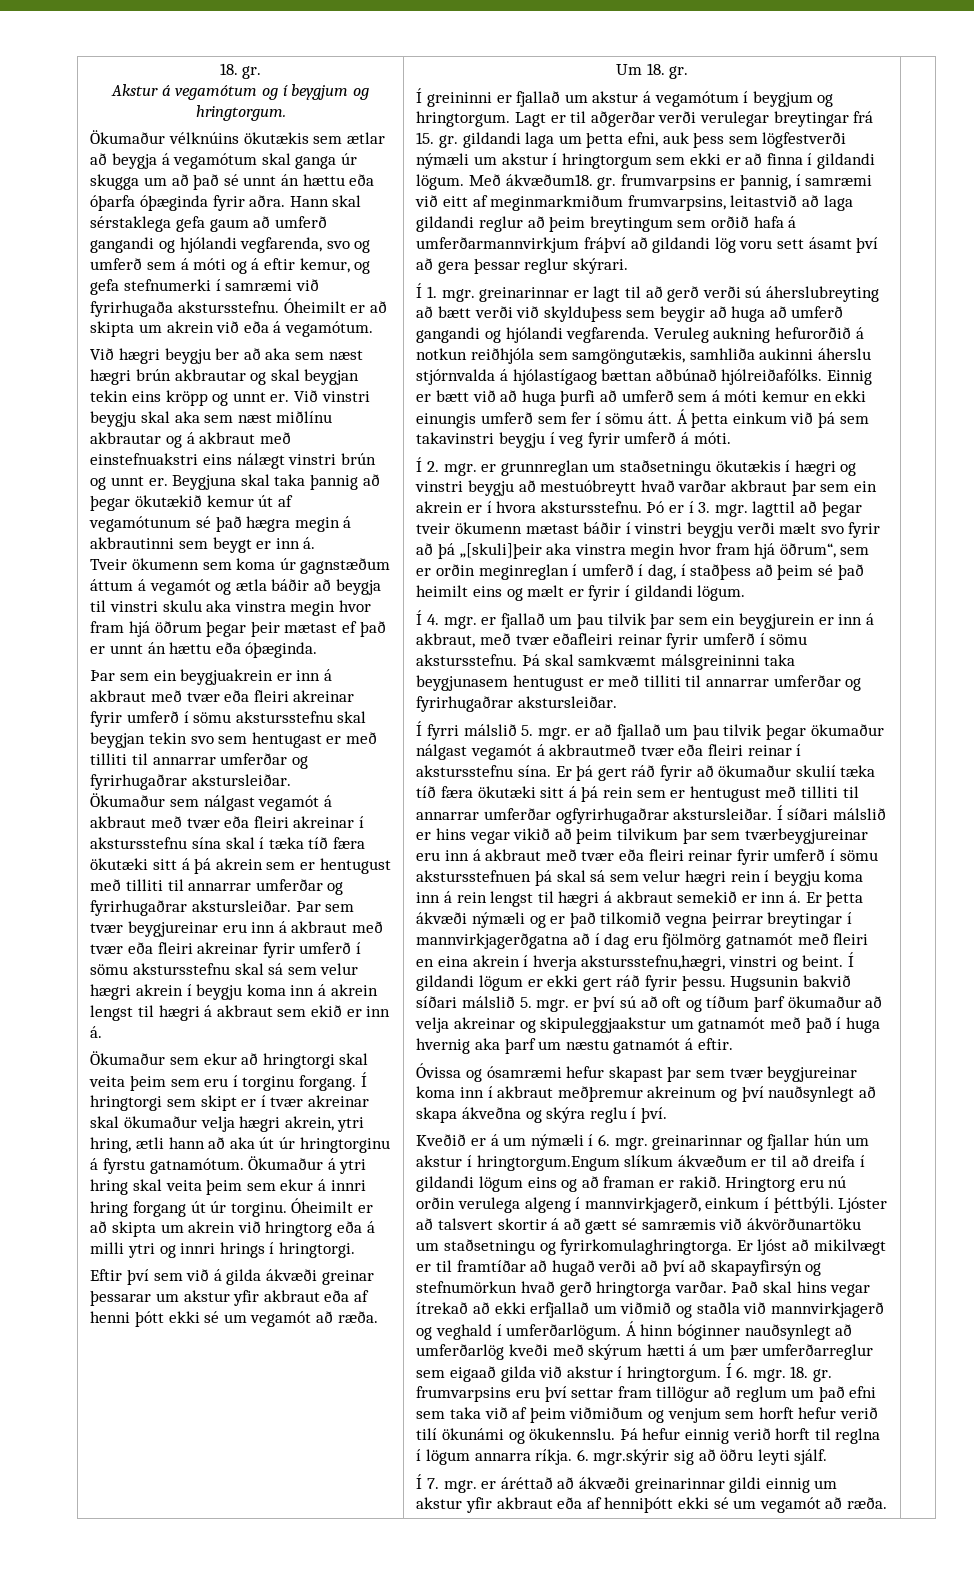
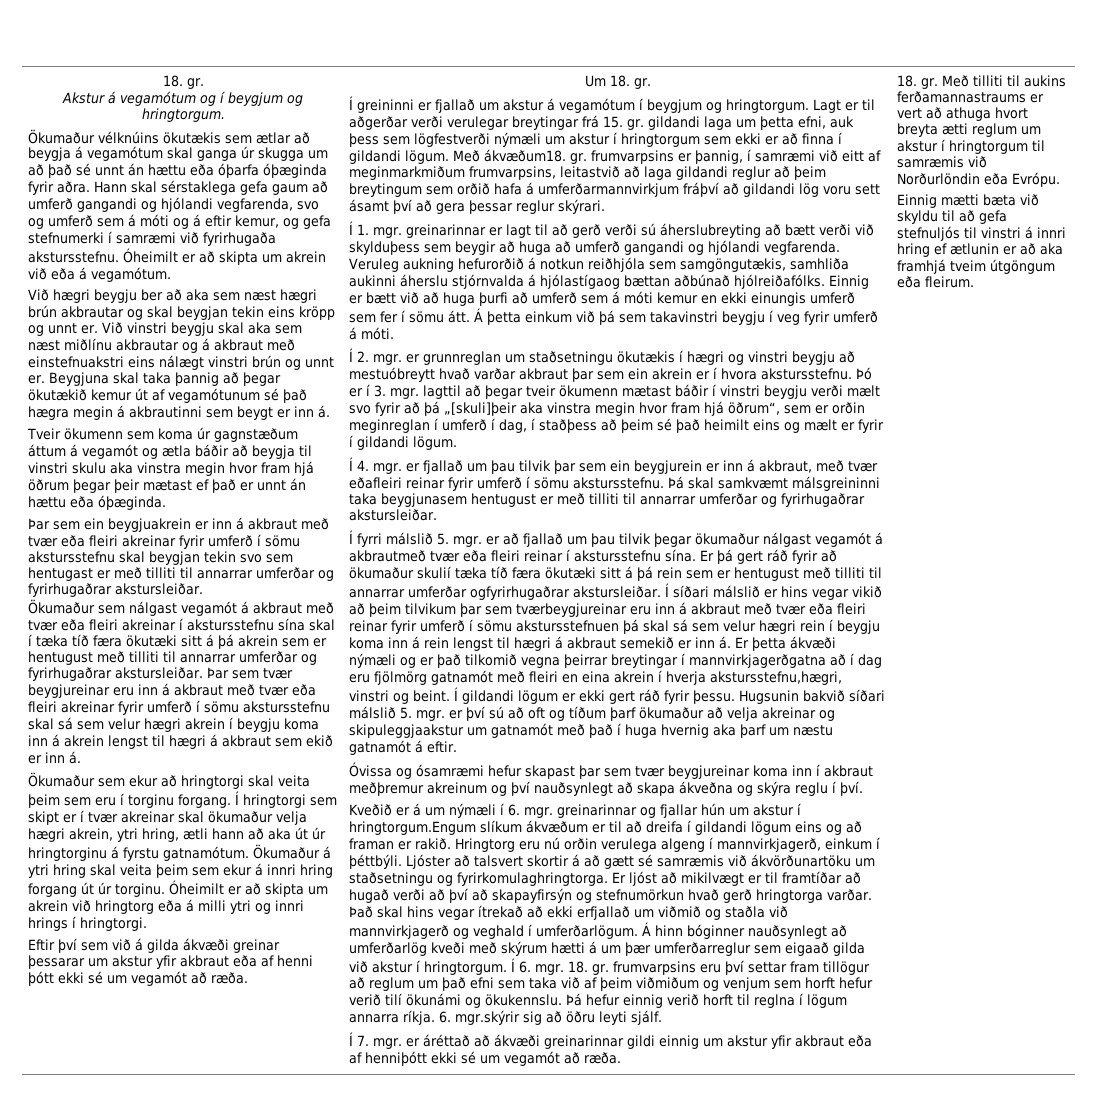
+ 18. gr. Með tilliti til aukins ferðamannastraums er vert að athuga hvort breyta ætti reglum um akstur í hringtorgum til samræmis við Norðurlöndin eða Evrópu.
+ Einnig mætti bæta við skyldu til að gefa stefnuljós til vinstri á innri hring ef ætlunin er að aka framhjá tveim útgöngum eða fleirum.

